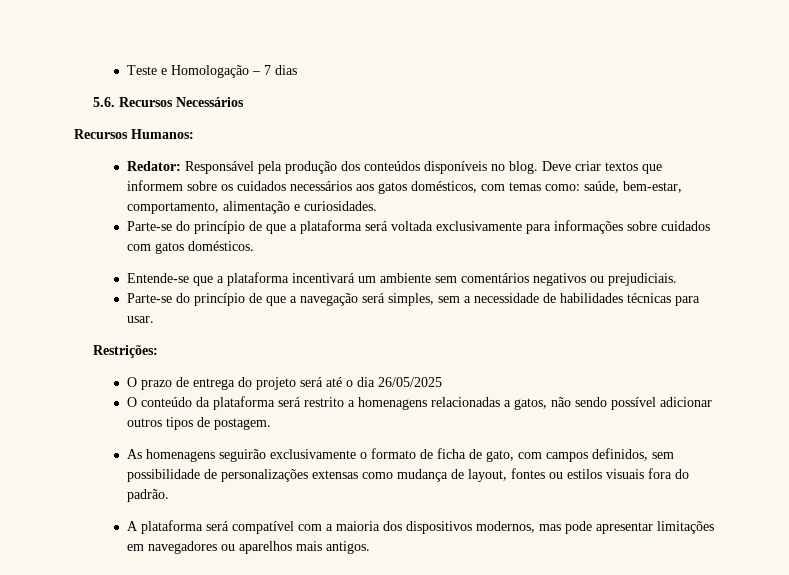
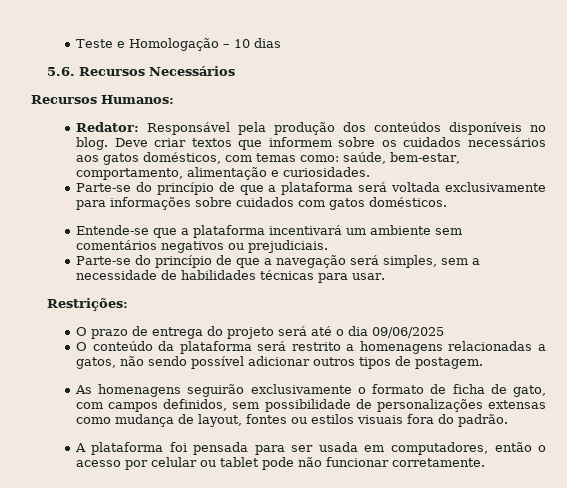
- Teste e Homologação – 7 dias
+ Teste e Homologação – 10 dias
- O prazo de entrega do projeto será até o dia 26/05/2025
+ O prazo de entrega do projeto será até o dia 09/06/2025
- A plataforma será compatível com a maioria dos dispositivos modernos, mas pode apresentar limitações em navegadores ou aparelhos mais antigos.
+ A plataforma foi pensada para ser usada em computadores, então o acesso por celular ou tablet pode não funcionar corretamente.

